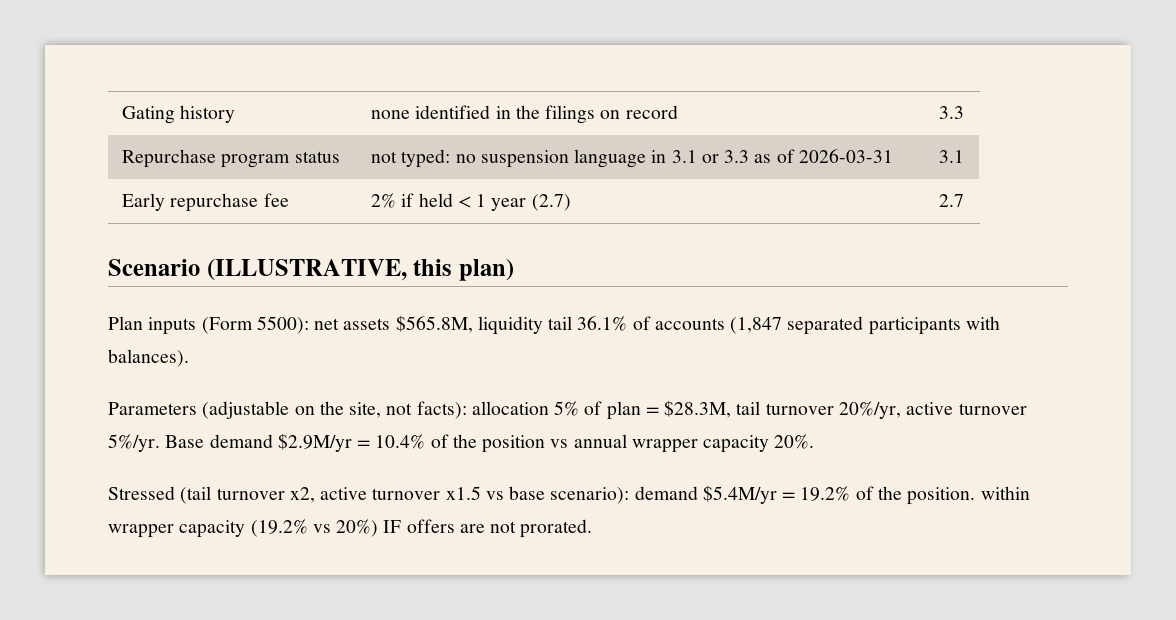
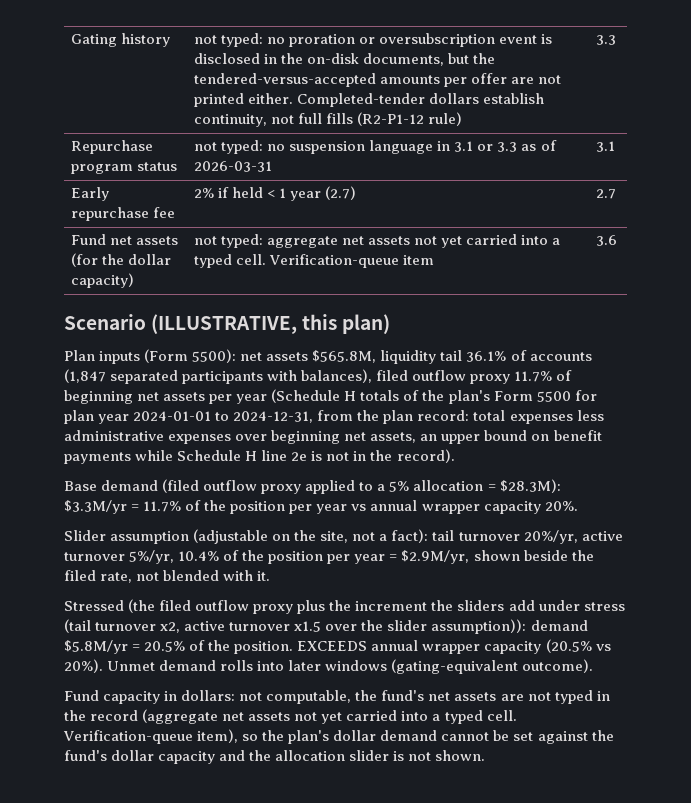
- Gating history | none identified in the filings on record | 3.3
+ Gating history | not typed: no proration or oversubscription event is disclosed in the on-disk documents, but the tendered-versus-accepted amounts per offer are not printed either. Completed-tender dollars establish continuity, not full fills (R2-P1-12 rule) | 3.3
+ Fund net assets (for the dollar capacity) | not typed: aggregate net assets not yet carried into a typed cell. Verification-queue item | 3.6
- Plan inputs (Form 5500): net assets $565.8M, liquidity tail 36.1% of accounts (1,847 separated participants with balances).
- Parameters (adjustable on the site, not facts): allocation 5% of plan = $28.3M, tail turnover 20%/yr, active turnover 5%/yr. Base demand $2.9M/yr = 10.4% of the position vs annual wrapper capacity 20%.
+ Plan inputs (Form 5500): net assets $565.8M, liquidity tail 36.1% of accounts (1,847 separated participants with balances), filed outflow proxy 11.7% of beginning net assets per year (Schedule H totals of the plan's Form 5500 for plan year 2024-01-01 to 2024-12-31, from the plan record: total expenses less administrative expenses over beginning net assets, an upper bound on benefit payments while Schedule H line 2e is not in the record).
+ Base demand (filed outflow proxy applied to a 5% allocation = $28.3M): $3.3M/yr = 11.7% of the position per year vs annual wrapper capacity 20%.
- Stressed (tail turnover x2, active turnover x1.5 vs base scenario): demand $5.4M/yr = 19.2% of the position. within wrapper capacity (19.2% vs 20%) IF offers are not prorated.
+ Slider assumption (adjustable on the site, not a fact): tail turnover 20%/yr, active turnover 5%/yr, 10.4% of the position per year = $2.9M/yr, shown beside the filed rate, not blended with it.
+ Stressed (the filed outflow proxy plus the increment the sliders add under stress (tail turnover x2, active turnover x1.5 over the slider assumption)): demand $5.8M/yr = 20.5% of the position. EXCEEDS annual wrapper capacity (20.5% vs 20%). Unmet demand rolls into later windows (gating-equivalent outcome).
+ Fund capacity in dollars: not computable, the fund's net assets are not typed in the record (aggregate net assets not yet carried into a typed cell. Verification-queue item), so the plan's dollar demand cannot be set against the fund's dollar capacity and the allocation slider is not shown.

